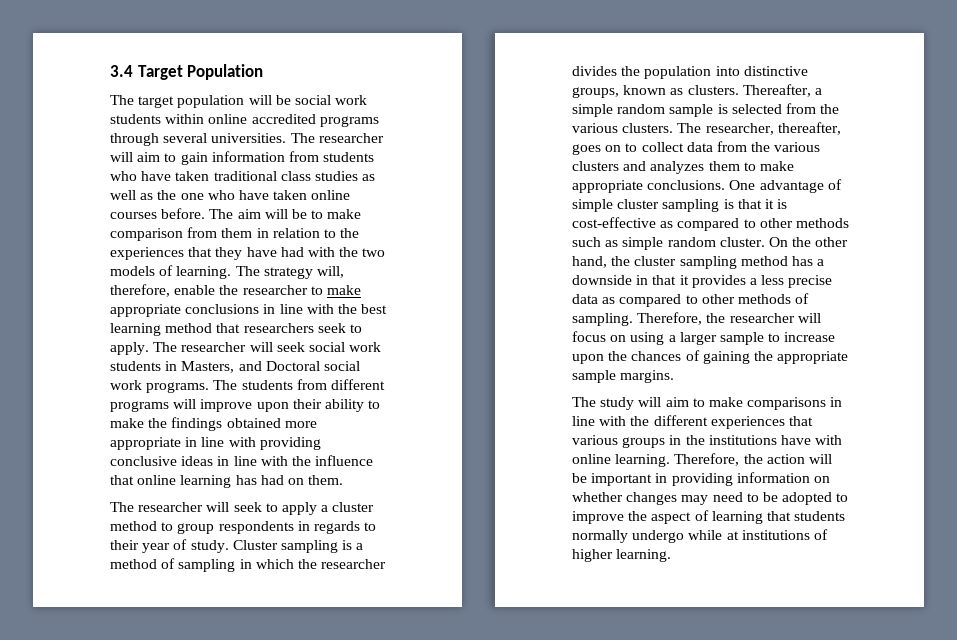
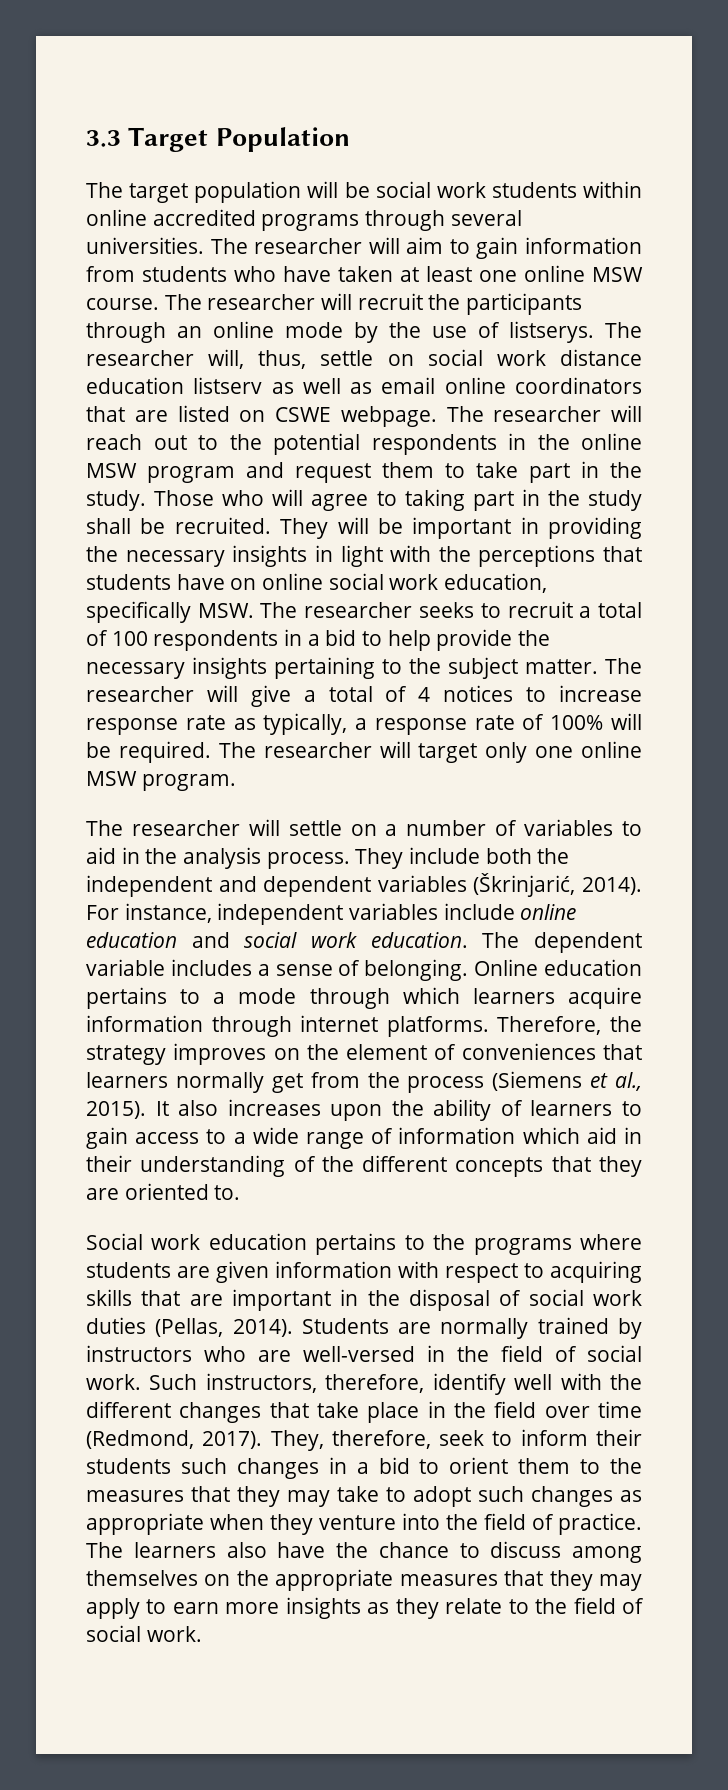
- 3.4 Target Population
+ 3.3 Target Population
- The researcher will aim to gain information from students who have taken traditional class studies as well as the one who have taken online courses before. The aim will be to make comparison from them in relation to the experiences that they have had with the two models of learning. The strategy will, therefore, enable the researcher to make appropriate conclusions in line with the best learning method that researchers seek to apply. The researcher will seek social work students in Masters, and Doctoral social work programs. The students from different programs will improve upon their ability to make the findings obtained more appropriate in line with providing conclusive ideas in line with the influence that online learning has had on them.
- The researcher will seek to apply a cluster method to group respondents in regards to their year of study. Cluster sampling is a method of sampling in which the researcher divides the population into distinctive groups, known as clusters. Thereafter, a simple random sample is selected from the various clusters. The researcher, thereafter, goes on to collect data from the various clusters and analyzes them to make appropriate conclusions. One advantage of simple cluster sampling is that it is cost-effective as compared to other methods such as simple random cluster. On the other hand, the cluster sampling method has a downside in that it provides a less precise data as compared to other methods of sampling. Therefore, the researcher will focus on using a larger sample to increase upon the chances of gaining the appropriate sample margins.
- The study will aim to make comparisons in line with the different experiences that various groups in the institutions have with online learning. Therefore, the action will be important in providing information on whether changes may need to be adopted to improve the aspect of learning that students normally undergo while at institutions of higher learning.
+ The researcher will aim to gain information from students who have taken at least one online MSW course. The researcher will recruit the participants through an online mode by the use of listserys. The researcher will, thus, settle on social work distance education listserv as well as email online coordinators that are listed on CSWE webpage. The researcher will reach out to the potential respondents in the online MSW program and request them to take part in the study. Those who will agree to taking part in the study shall be recruited. They will be important in providing the necessary insights in light with the perceptions that students have on online social work education, specifically MSW. The researcher seeks to recruit a total of 100 respondents in a bid to help provide the necessary insights pertaining to the subject matter. The researcher will give a total of 4 notices to increase response rate as typically, a response rate of 100% will be required. The researcher will target only one online MSW program.
+ The researcher will settle on a number of variables to aid in the analysis process. They include both the independent and dependent variables (Škrinjarić, 2014). For instance, independent variables include online education and social work education. The dependent variable includes a sense of belonging. Online education pertains to a mode through which learners acquire information through internet platforms. Therefore, the strategy improves on the element of conveniences that learners normally get from the process (Siemens et al., 2015). It also increases upon the ability of learners to gain access to a wide range of information which aid in their understanding of the different concepts that they are oriented to.
+ Social work education pertains to the programs where students are given information with respect to acquiring skills that are important in the disposal of social work duties (Pellas, 2014). Students are normally trained by instructors who are well-versed in the field of social work. Such instructors, therefore, identify well with the different changes that take place in the field over time (Redmond, 2017). They, therefore, seek to inform their students such changes in a bid to orient them to the measures that they may take to adopt such changes as appropriate when they venture into the field of practice. The learners also have the chance to discuss among themselves on the appropriate measures that they may apply to earn more insights as they relate to the field of social work.

